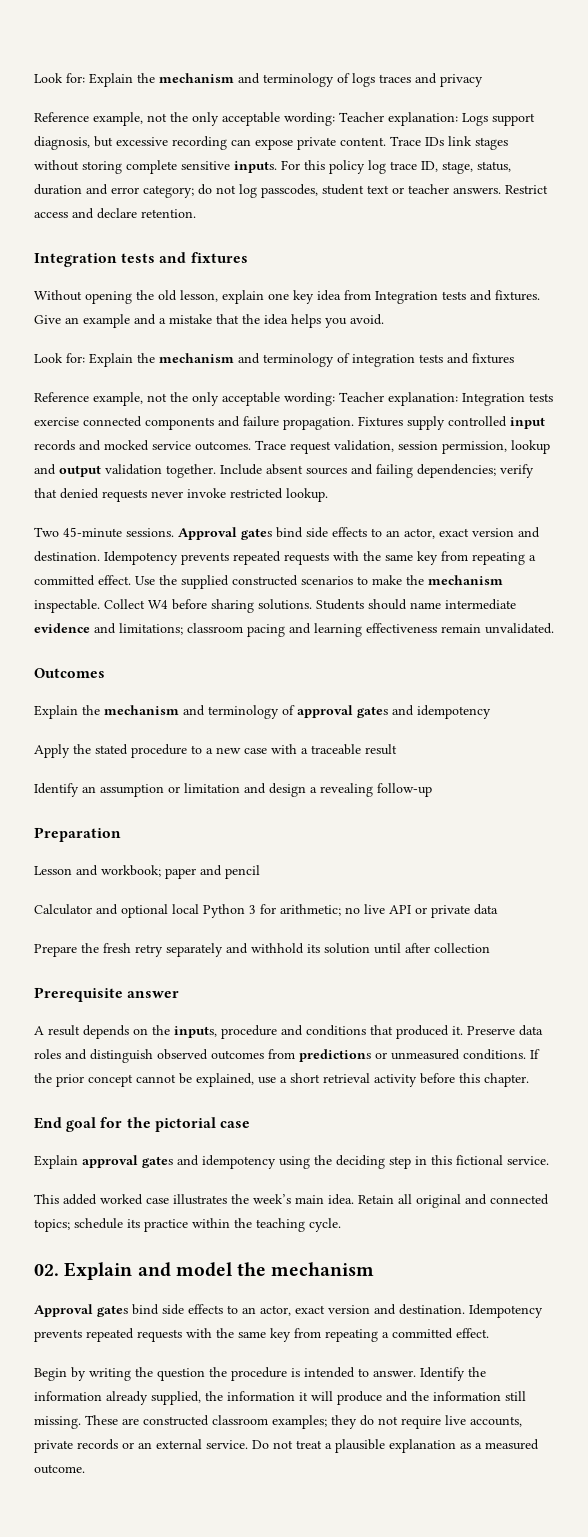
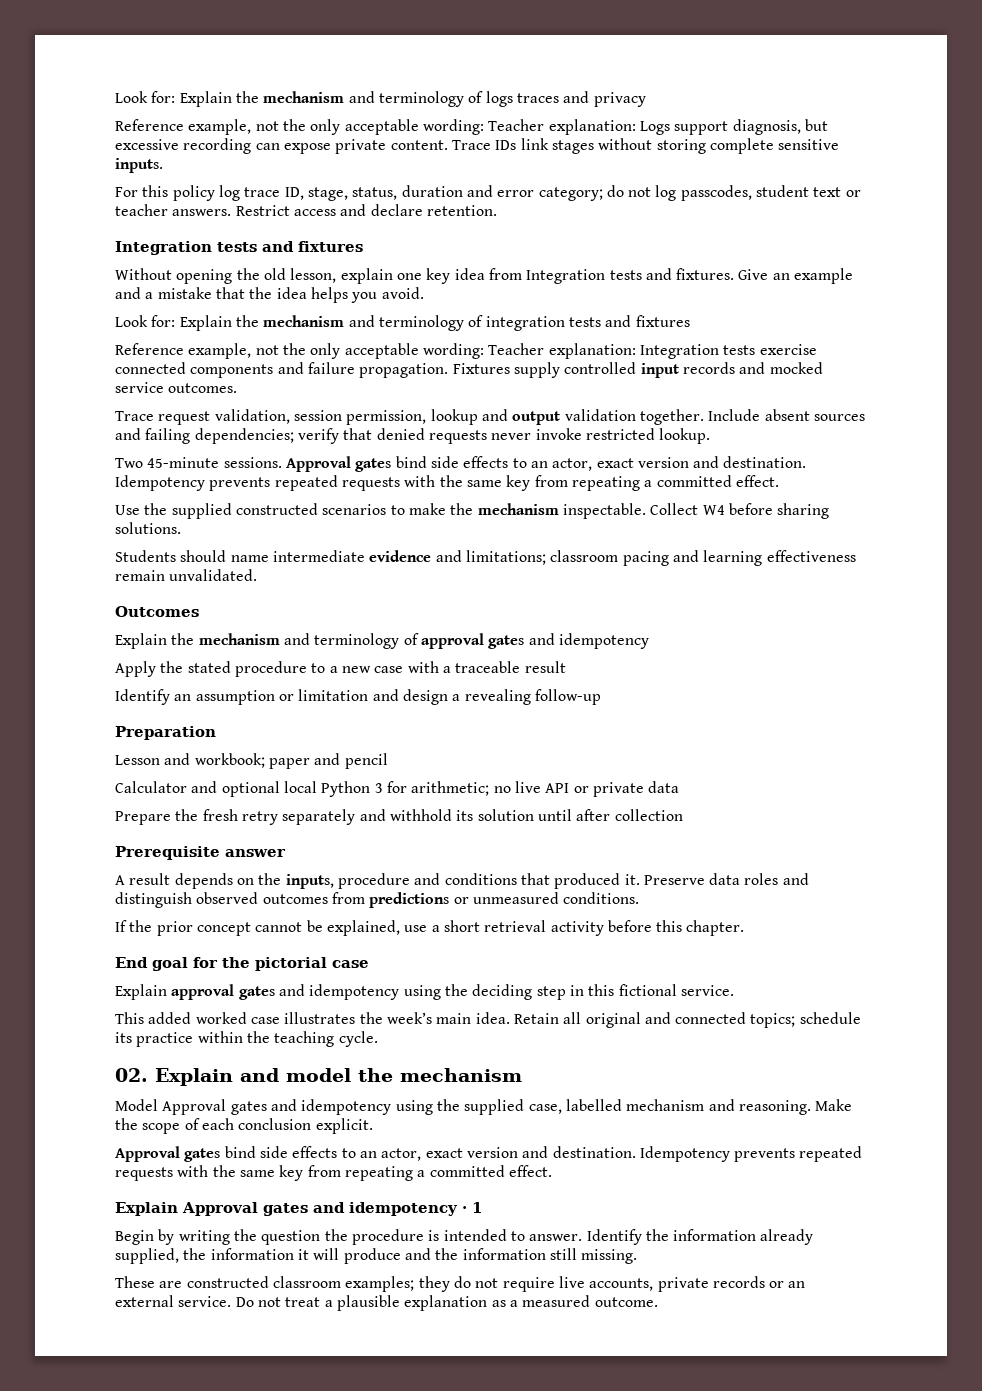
- Trace IDs link stages without storing complete sensitive inputs. For this policy log trace ID, stage, status, duration and error category; do not log passcodes, student text or teacher answers.
+ Trace IDs link stages without storing complete sensitive inputs.
+ For this policy log trace ID, stage, status, duration and error category; do not log passcodes, student text or teacher answers.
- Fixtures supply controlled input records and mocked service outcomes. Trace request validation, session permission, lookup and output validation together.
+ Fixtures supply controlled input records and mocked service outcomes.
+ Trace request validation, session permission, lookup and output validation together.
- Two 45-minute sessions. Approval gates bind side effects to an actor, exact version and destination. Idempotency prevents repeated requests with the same key from repeating a committed effect. Use the supplied constructed scenarios to make the mechanism inspectable.
+ Two 45-minute sessions. Approval gates bind side effects to an actor, exact version and destination. Idempotency prevents repeated requests with the same key from repeating a committed effect.
+ Use the supplied constructed scenarios to make the mechanism inspectable.
- Collect W4 before sharing solutions. Students should name intermediate evidence and limitations; classroom pacing and learning effectiveness remain unvalidated.
+ Collect W4 before sharing solutions.
+ Students should name intermediate evidence and limitations; classroom pacing and learning effectiveness remain unvalidated.
- Preserve data roles and distinguish observed outcomes from predictions or unmeasured conditions. If the prior concept cannot be explained, use a short retrieval activity before this chapter.
+ Preserve data roles and distinguish observed outcomes from predictions or unmeasured conditions.
+ If the prior concept cannot be explained, use a short retrieval activity before this chapter.
+ Model Approval gates and idempotency using the supplied case, labelled mechanism and reasoning. Make the scope of each conclusion explicit.
+ Explain Approval gates and idempotency · 1
- Identify the information already supplied, the information it will produce and the information still missing. These are constructed classroom examples; they do not require live accounts, private records or an external service.
+ Identify the information already supplied, the information it will produce and the information still missing.
+ These are constructed classroom examples; they do not require live accounts, private records or an external service.

